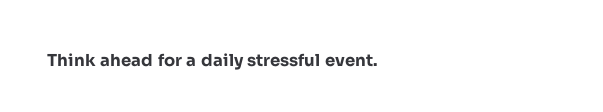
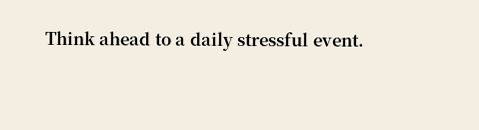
- Think ahead for a daily stressful event.
+ Think ahead to a daily stressful event.

